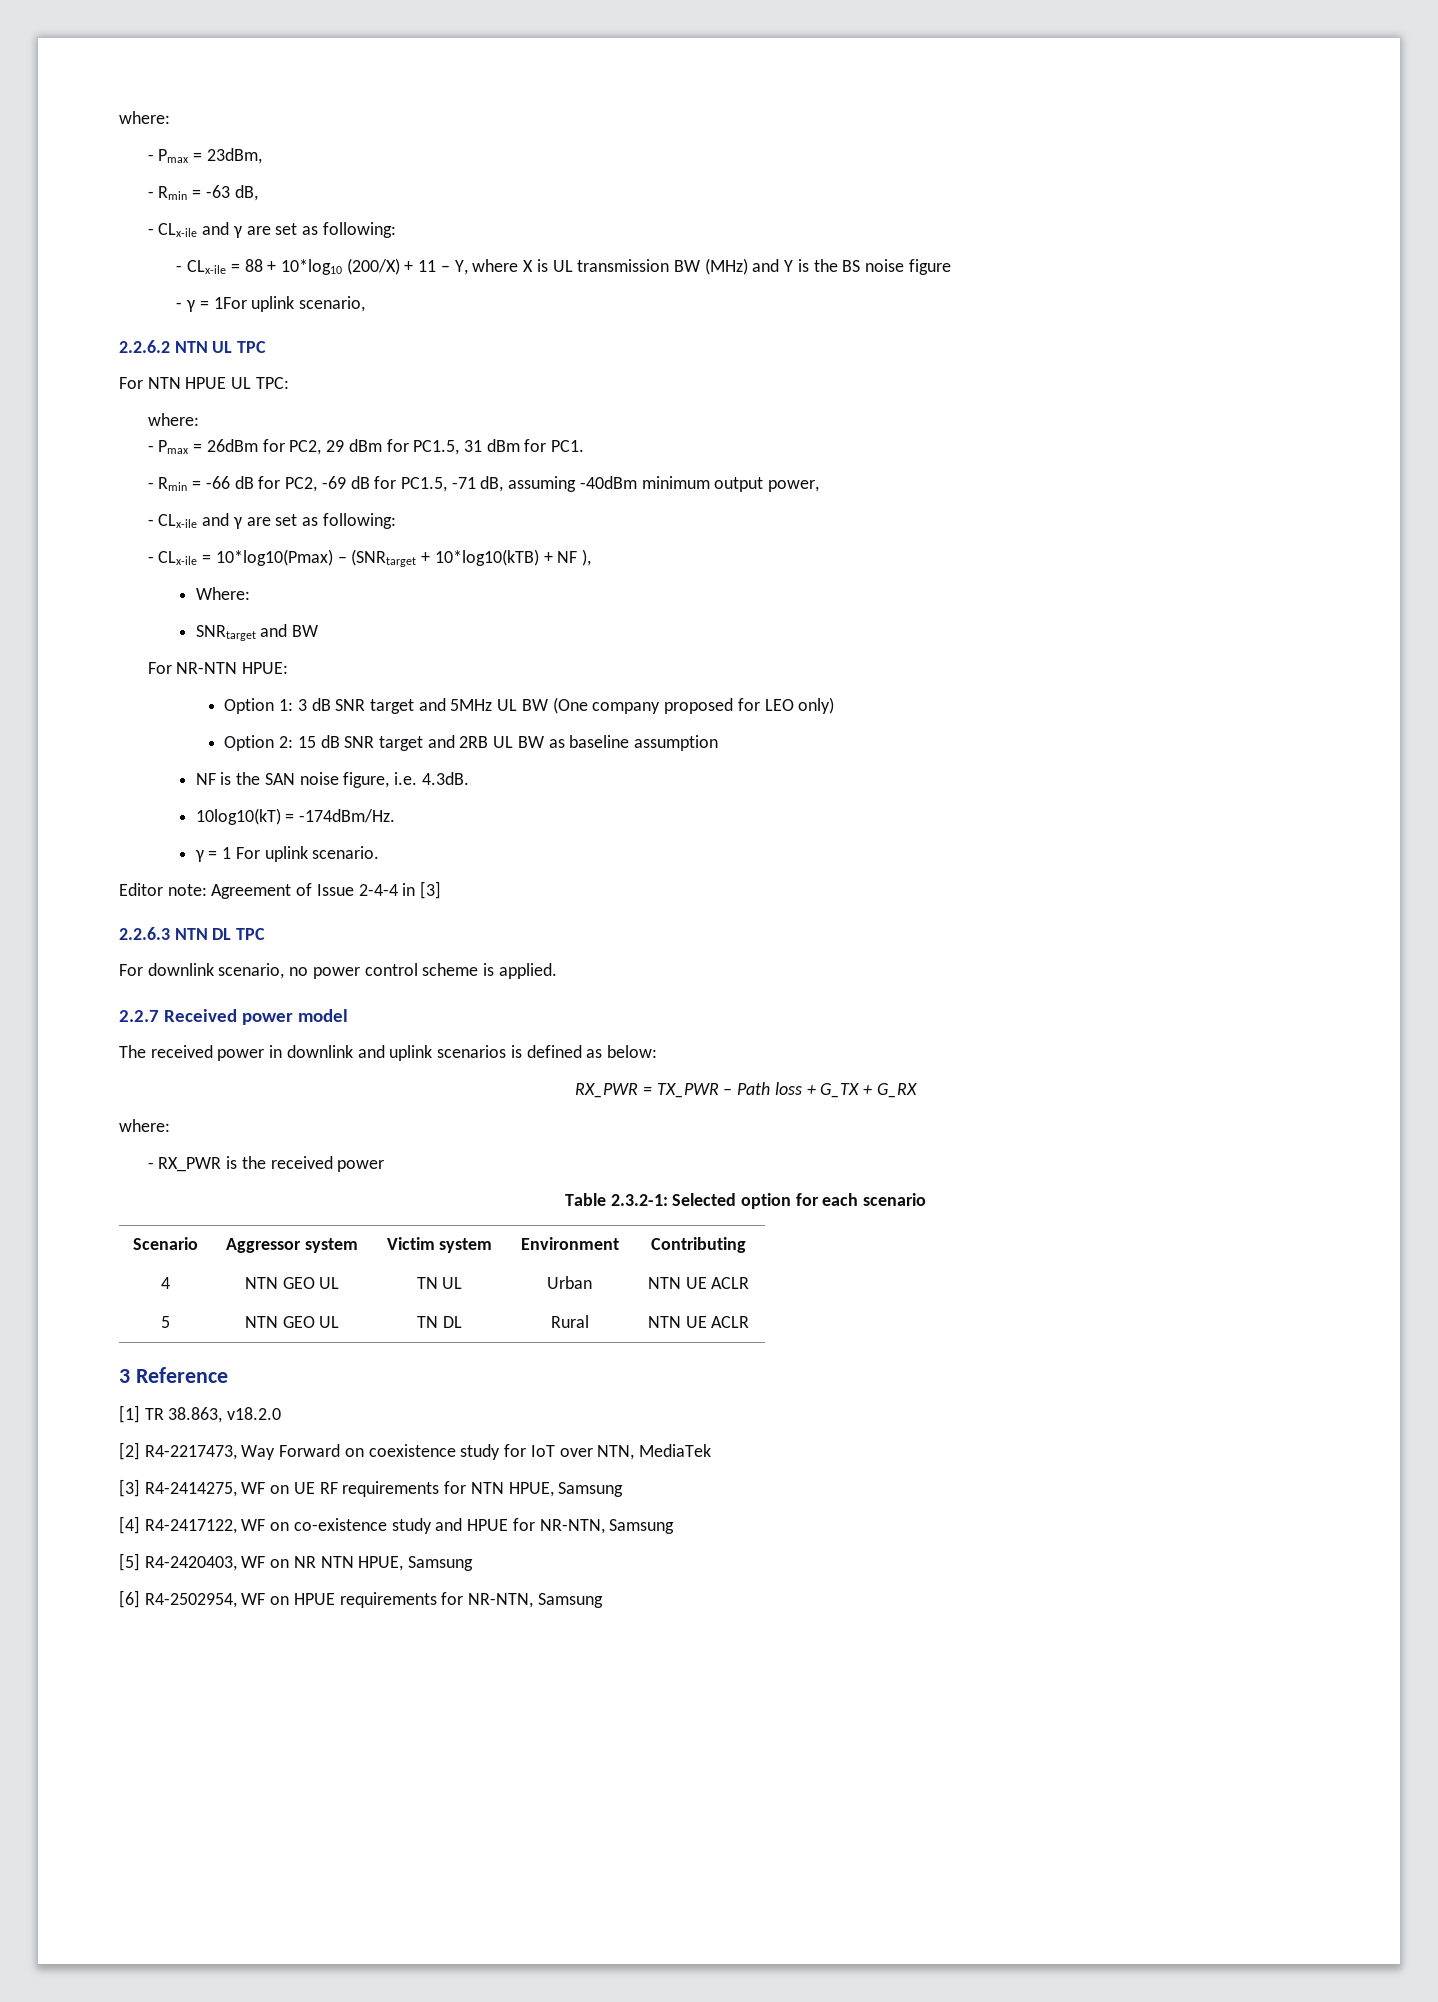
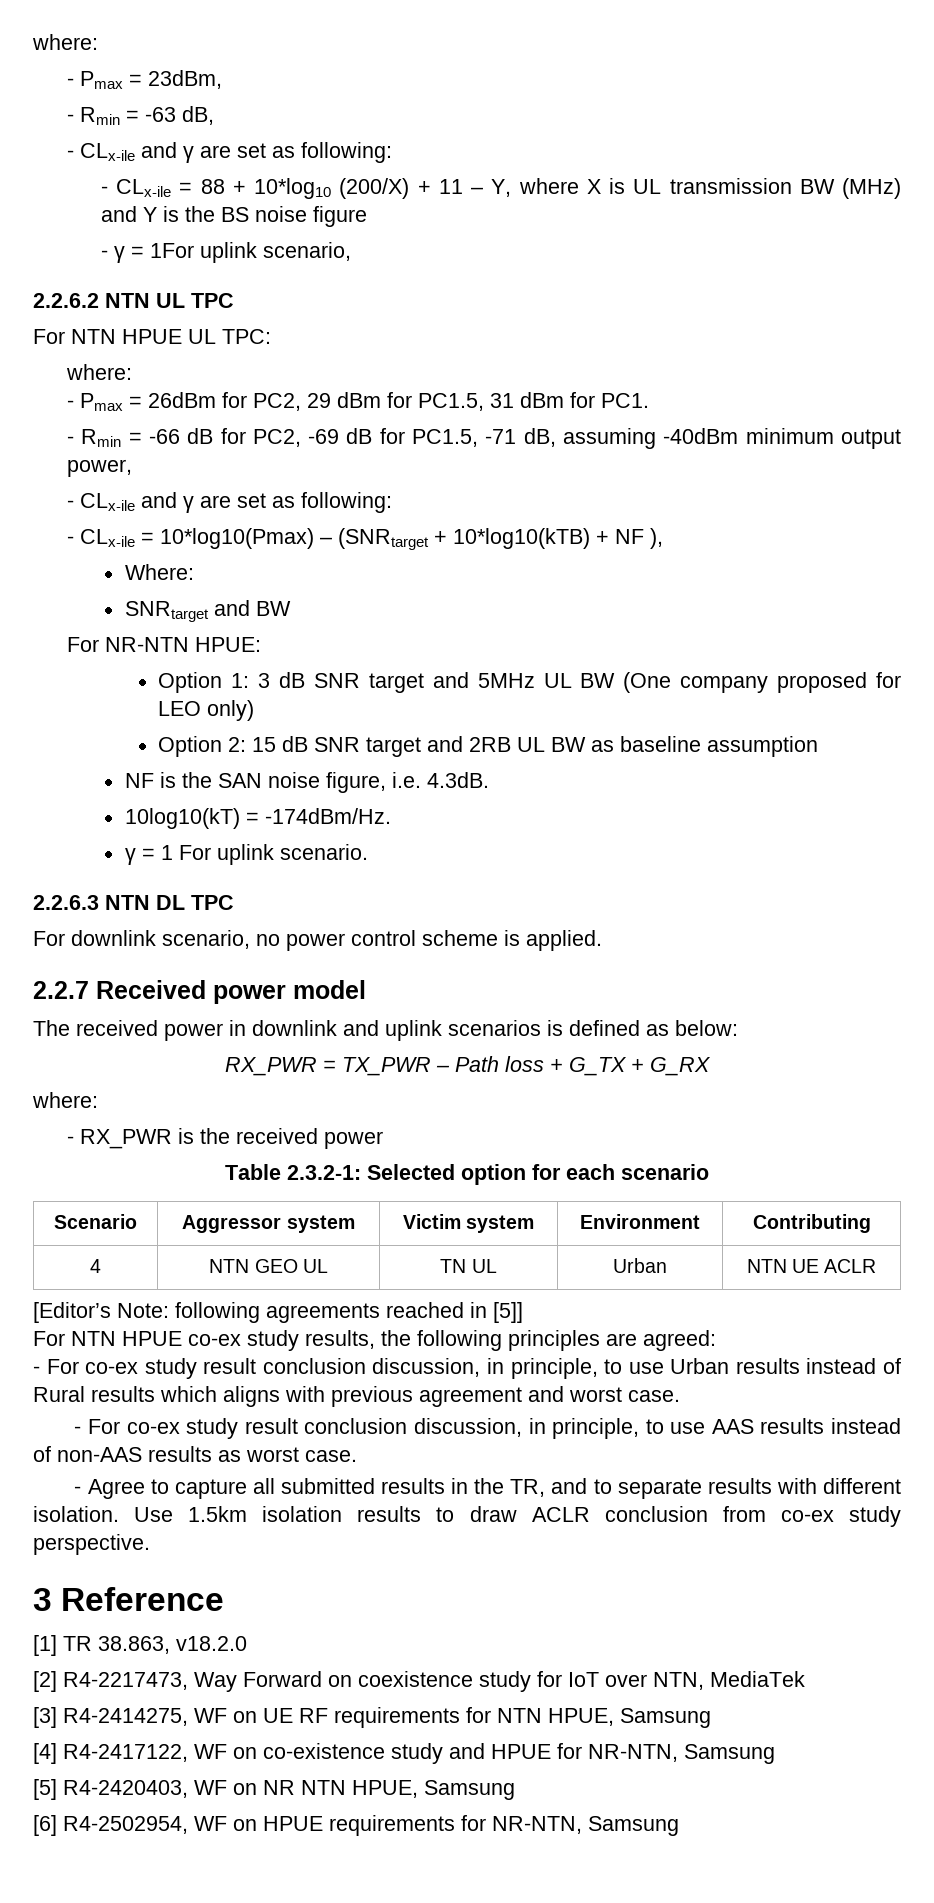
- Editor note: Agreement of Issue 2-4-4 in [3]
- 5 | NTN GEO UL | TN DL | Rural | NTN UE ACLR
+ [Editor’s Note: following agreements reached in [5]]
+ For NTN HPUE co-ex study results, the following principles are agreed:
+ - For co-ex study result conclusion discussion, in principle, to use Urban results instead of Rural results which aligns with previous agreement and worst case.
+ - For co-ex study result conclusion discussion, in principle, to use AAS results instead of non-AAS results as worst case.
+ - Agree to capture all submitted results in the TR, and to separate results with different isolation. Use 1.5km isolation results to draw ACLR conclusion from co-ex study perspective.

